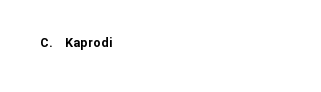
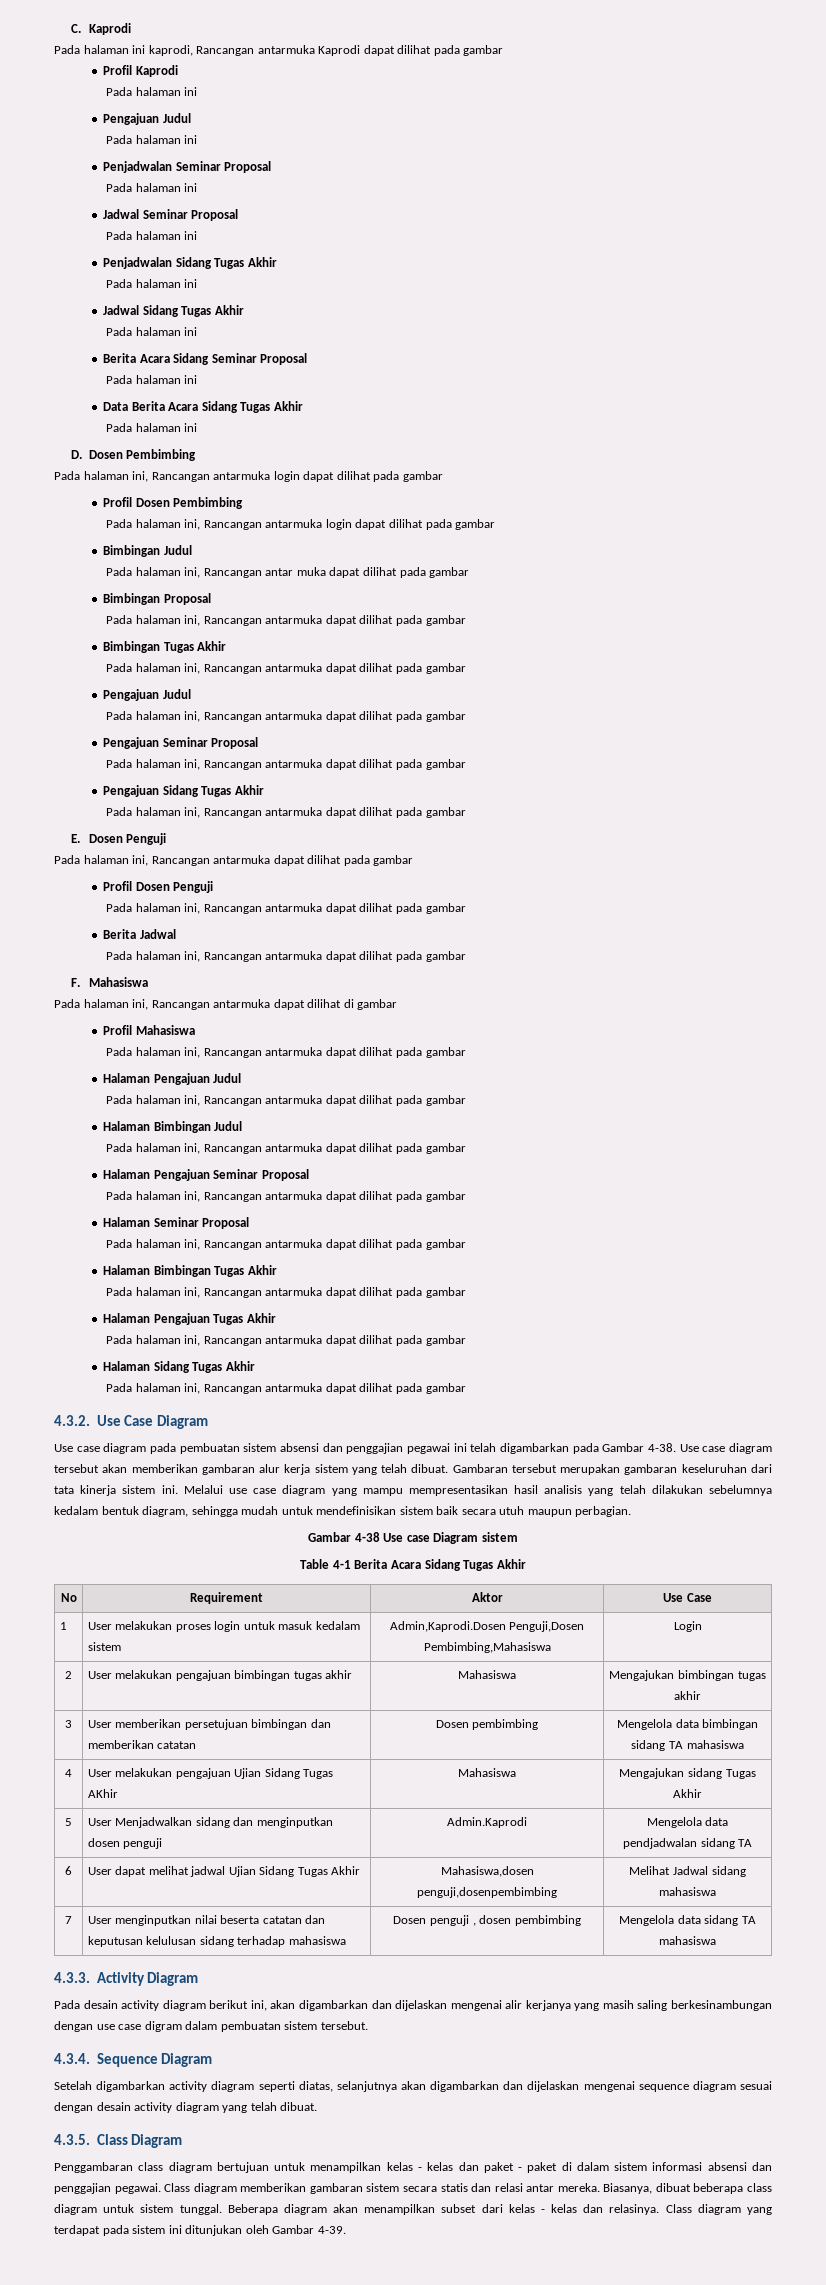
+ Pada halaman ini kaprodi, Rancangan antarmuka Kaprodi dapat dilihat pada gambar
+ Profil Kaprodi
+ Pada halaman ini
+ Pengajuan Judul
+ Pada halaman ini
+ Penjadwalan Seminar Proposal
+ Pada halaman ini
+ Jadwal Seminar Proposal
+ Pada halaman ini
+ Penjadwalan Sidang Tugas Akhir
+ Pada halaman ini
+ Jadwal Sidang Tugas Akhir
+ Pada halaman ini
+ Berita Acara Sidang Seminar Proposal
+ Pada halaman ini
+ Data Berita Acara Sidang Tugas Akhir
+ Pada halaman ini
+ D. Dosen Pembimbing
+ Pada halaman ini, Rancangan antarmuka login dapat dilihat pada gambar
+ Profil Dosen Pembimbing
+ Pada halaman ini, Rancangan antarmuka login dapat dilihat pada gambar
+ Bimbingan Judul
+ Pada halaman ini, Rancangan antar muka dapat dilihat pada gambar
+ Bimbingan Proposal
+ Pada halaman ini, Rancangan antarmuka dapat dilihat pada gambar
+ Bimbingan Tugas Akhir
+ Pada halaman ini, Rancangan antarmuka dapat dilihat pada gambar
+ Pengajuan Judul
+ Pada halaman ini, Rancangan antarmuka dapat dilihat pada gambar
+ Pengajuan Seminar Proposal
+ Pada halaman ini, Rancangan antarmuka dapat dilihat pada gambar
+ Pengajuan Sidang Tugas Akhir
+ Pada halaman ini, Rancangan antarmuka dapat dilihat pada gambar
+ E. Dosen Penguji
+ Pada halaman ini, Rancangan antarmuka dapat dilihat pada gambar
+ Profil Dosen Penguji
+ Pada halaman ini, Rancangan antarmuka dapat dilihat pada gambar
+ Berita Jadwal
+ Pada halaman ini, Rancangan antarmuka dapat dilihat pada gambar
+ F. Mahasiswa
+ Pada halaman ini, Rancangan antarmuka dapat dilihat di gambar
+ Profil Mahasiswa
+ Pada halaman ini, Rancangan antarmuka dapat dilihat pada gambar
+ Halaman Pengajuan Judul
+ Pada halaman ini, Rancangan antarmuka dapat dilihat pada gambar
+ Halaman Bimbingan Judul
+ Pada halaman ini, Rancangan antarmuka dapat dilihat pada gambar
+ Halaman Pengajuan Seminar Proposal
+ Pada halaman ini, Rancangan antarmuka dapat dilihat pada gambar
+ Halaman Seminar Proposal
+ Pada halaman ini, Rancangan antarmuka dapat dilihat pada gambar
+ Halaman Bimbingan Tugas Akhir
+ Pada halaman ini, Rancangan antarmuka dapat dilihat pada gambar
+ Halaman Pengajuan Tugas Akhir
+ Pada halaman ini, Rancangan antarmuka dapat dilihat pada gambar
+ Halaman Sidang Tugas Akhir
+ Pada halaman ini, Rancangan antarmuka dapat dilihat pada gambar
+ 4.3.2. Use Case Diagram
+ Use case diagram pada pembuatan sistem absensi dan penggajian pegawai ini telah digambarkan pada Gambar 4-38. Use case diagram tersebut akan memberikan gambaran alur kerja sistem yang telah dibuat. Gambaran tersebut merupakan gambaran keseluruhan dari tata kinerja sistem ini. Melalui use case diagram yang mampu mempresentasikan hasil analisis yang telah dilakukan sebelumnya kedalam bentuk diagram, sehingga mudah untuk mendefinisikan sistem baik secara utuh maupun perbagian.
+ Gambar 4-38 Use case Diagram sistem
+ Table 4-1 Berita Acara Sidang Tugas Akhir
+ No | Requirement | Aktor | Use Case
+ 1 | User melakukan proses login untuk masuk kedalam sistem | Admin,Kaprodi.Dosen Penguji,Dosen Pembimbing,Mahasiswa | Login
+ 2 | User melakukan pengajuan bimbingan tugas akhir | Mahasiswa | Mengajukan bimbingan tugas akhir
+ 3 | User memberikan persetujuan bimbingan dan memberikan catatan | Dosen pembimbing | Mengelola data bimbingan sidang TA mahasiswa
+ 4 | User melakukan pengajuan Ujian Sidang Tugas AKhir | Mahasiswa | Mengajukan sidang Tugas Akhir
+ 5 | User Menjadwalkan sidang dan menginputkan dosen penguji | Admin.Kaprodi | Mengelola data pendjadwalan sidang TA
+ 6 | User dapat melihat jadwal Ujian Sidang Tugas Akhir | Mahasiswa,dosen penguji,dosenpembimbing | Melihat Jadwal sidang mahasiswa
+ 7 | User menginputkan nilai beserta catatan dan keputusan kelulusan sidang terhadap mahasiswa | Dosen penguji , dosen pembimbing | Mengelola data sidang TA mahasiswa
+ 4.3.3. Activity Diagram
+ Pada desain activity diagram berikut ini, akan digambarkan dan dijelaskan mengenai alir kerjanya yang masih saling berkesinambungan dengan use case digram dalam pembuatan sistem tersebut.
+ 4.3.4. Sequence Diagram
+ Setelah digambarkan activity diagram seperti diatas, selanjutnya akan digambarkan dan dijelaskan mengenai sequence diagram sesuai dengan desain activity diagram yang telah dibuat.
+ 4.3.5. Class Diagram
+ Penggambaran class diagram bertujuan untuk menampilkan kelas - kelas dan paket - paket di dalam sistem informasi absensi dan penggajian pegawai. Class diagram memberikan gambaran sistem secara statis dan relasi antar mereka. Biasanya, dibuat beberapa class diagram untuk sistem tunggal. Beberapa diagram akan menampilkan subset dari kelas - kelas dan relasinya. Class diagram yang terdapat pada sistem ini ditunjukan oleh Gambar 4-39.

